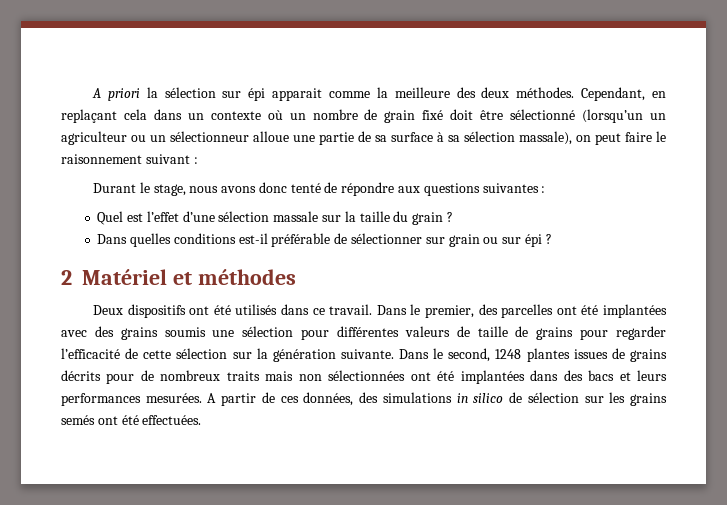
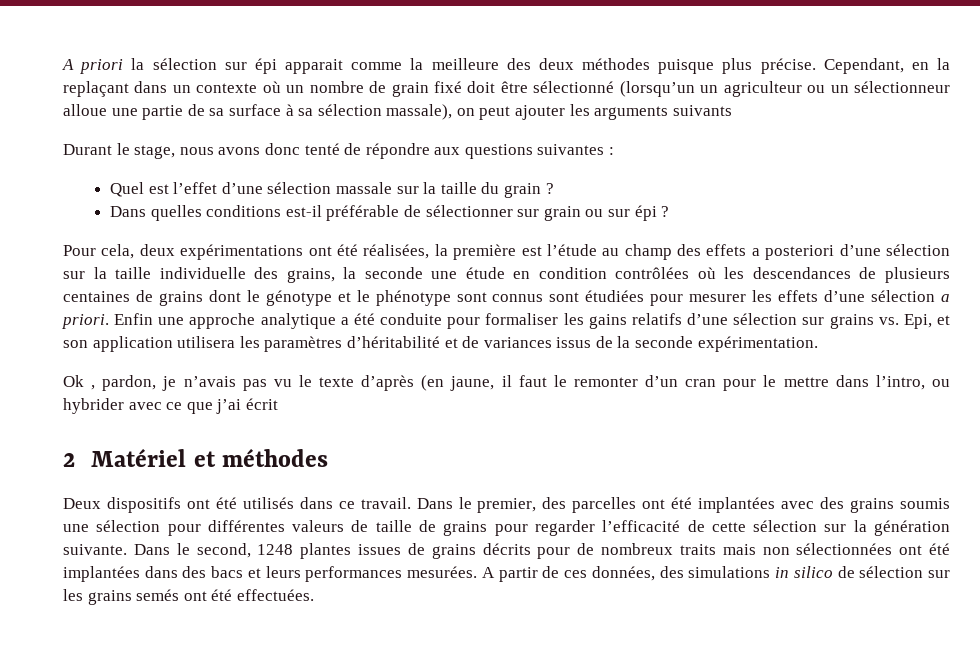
- A priori la sélection sur épi apparait comme la meilleure des deux méthodes. Cependant, en replaçant cela dans un contexte où un nombre de grain fixé doit être sélectionné (lorsqu’un un agriculteur ou un sélectionneur alloue une partie de sa surface à sa sélection massale), on peut faire le raisonnement suivant :
+ A priori la sélection sur épi apparait comme la meilleure des deux méthodes puisque plus précise. Cependant, en la replaçant dans un contexte où un nombre de grain fixé doit être sélectionné (lorsqu’un un agriculteur ou un sélectionneur alloue une partie de sa surface à sa sélection massale), on peut ajouter les arguments suivants
+ Pour cela, deux expérimentations ont été réalisées, la première est l’étude au champ des effets a posteriori d’une sélection sur la taille individuelle des grains, la seconde une étude en condition contrôlées où les descendances de plusieurs centaines de grains dont le génotype et le phénotype sont connus sont étudiées pour mesurer les effets d’une sélection a priori. Enfin une approche analytique a été conduite pour formaliser les gains relatifs d’une sélection sur grains vs. Epi, et son application utilisera les paramètres d’héritabilité et de variances issus de la seconde expérimentation.
+ Ok , pardon, je n’avais pas vu le texte d’après (en jaune, il faut le remonter d’un cran pour le mettre dans l’intro, ou hybrider avec ce que j’ai écrit

